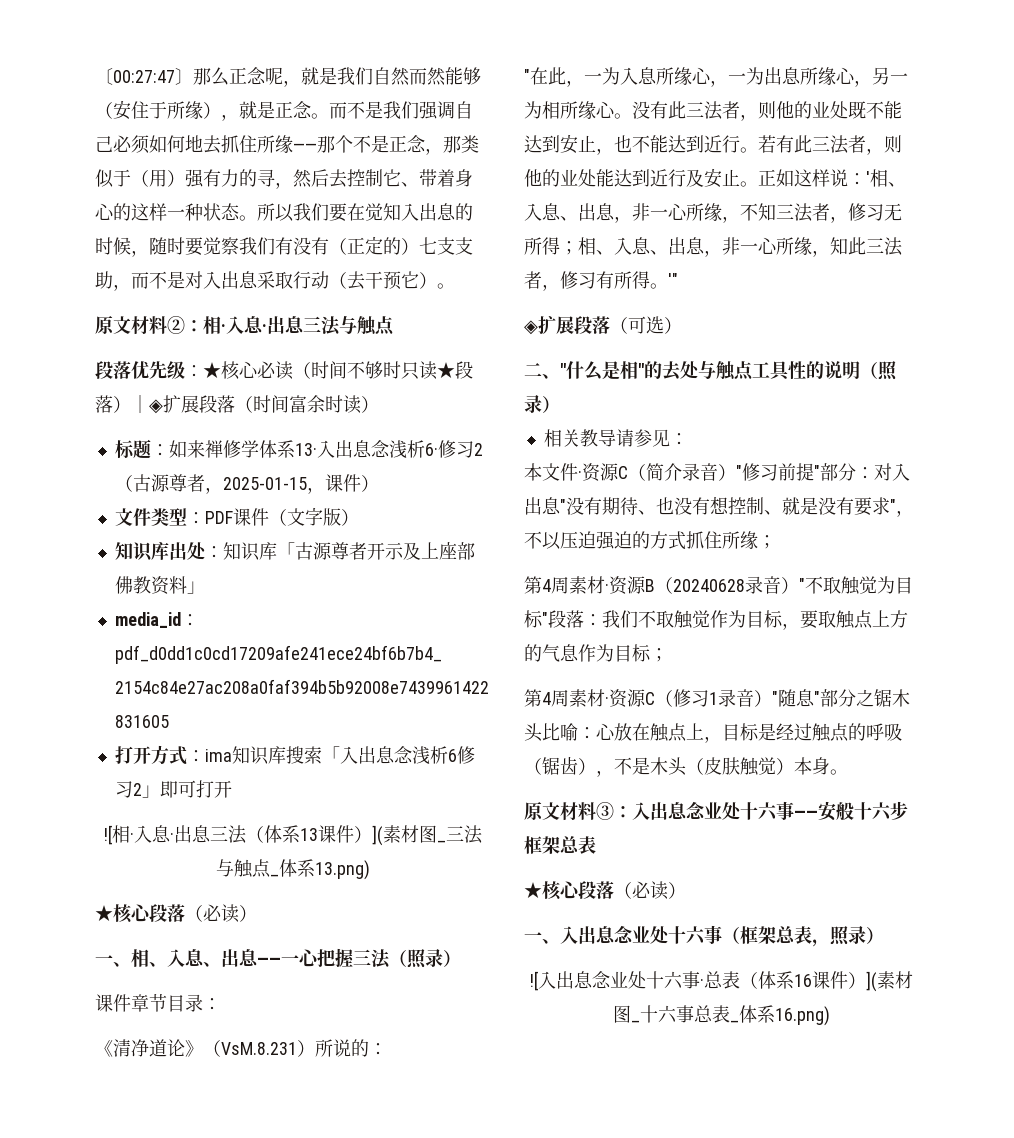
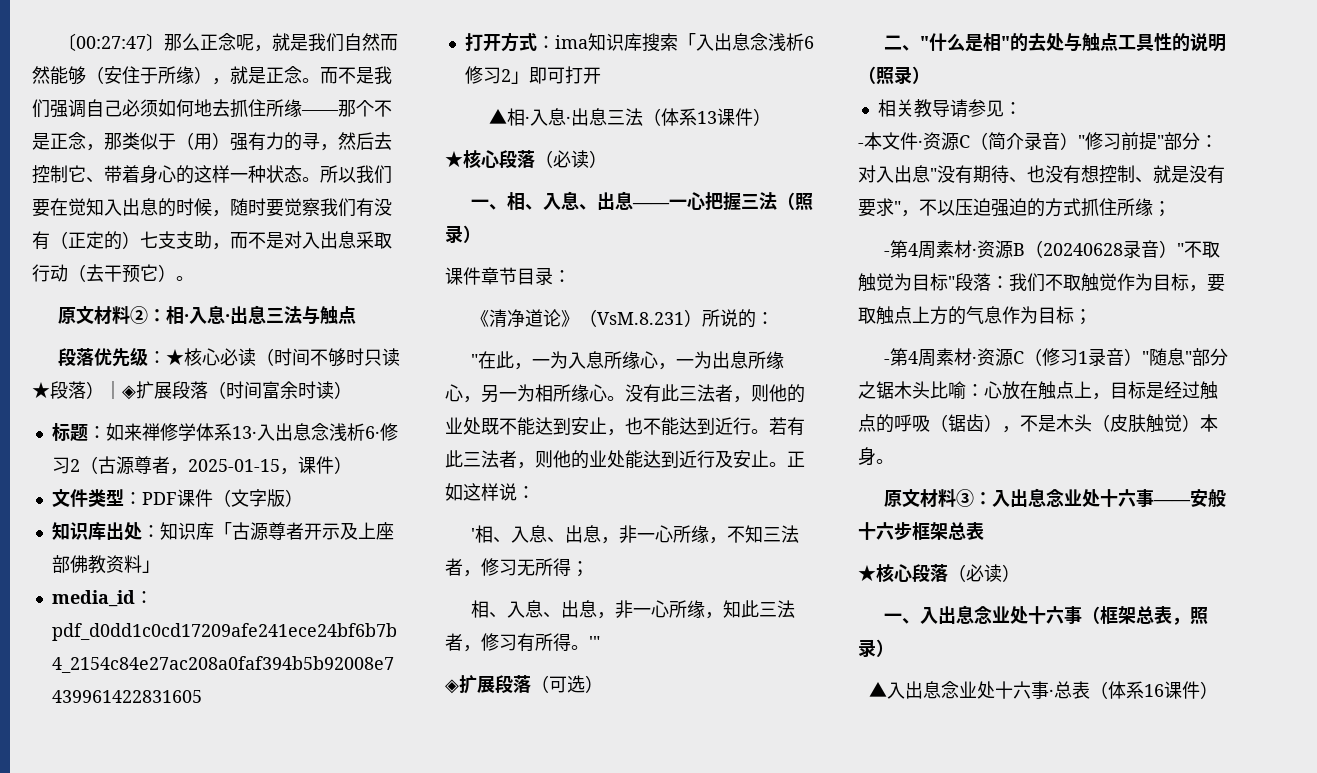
- ![相·入息·出息三法（体系13课件）](素材图_三法与触点_体系13.png)
+ ▲相·入息·出息三法（体系13课件）
- 正如这样说：'相、入息、出息，非一心所缘，不知三法者，修习无所得；相、入息、出息，非一心所缘，知此三法者，修习有所得。
+ 正如这样说：
+ '相、入息、出息，非一心所缘，不知三法者，修习无所得；
+ 相、入息、出息，非一心所缘，知此三法者，修习有所得。
- 本文件·资源C（简介录音）"修习前提"部分：对入出息"没有期待、也没有想控制、就是没有要求"，不以压迫强迫的方式抓住所缘；
+ -本文件·资源C（简介录音）"修习前提"部分：对入出息"没有期待、也没有想控制、就是没有要求"，不以压迫强迫的方式抓住所缘；
- 第4周素材·资源B（20240628录音）"不取触觉为目标"段落：我们不取触觉作为目标，要取触点上方的气息作为目标；
+ -第4周素材·资源B（20240628录音）"不取触觉为目标"段落：我们不取触觉作为目标，要取触点上方的气息作为目标；
- 第4周素材·资源C（修习1录音）"随息"部分之锯木头比喻：心放在触点上，目标是经过触点的呼吸（锯齿），不是木头（皮肤触觉）本身。
+ -第4周素材·资源C（修习1录音）"随息"部分之锯木头比喻：心放在触点上，目标是经过触点的呼吸（锯齿），不是木头（皮肤触觉）本身。
- ![入出息念业处十六事·总表（体系16课件）](素材图_十六事总表_体系16.png)
+ ▲入出息念业处十六事·总表（体系16课件）

